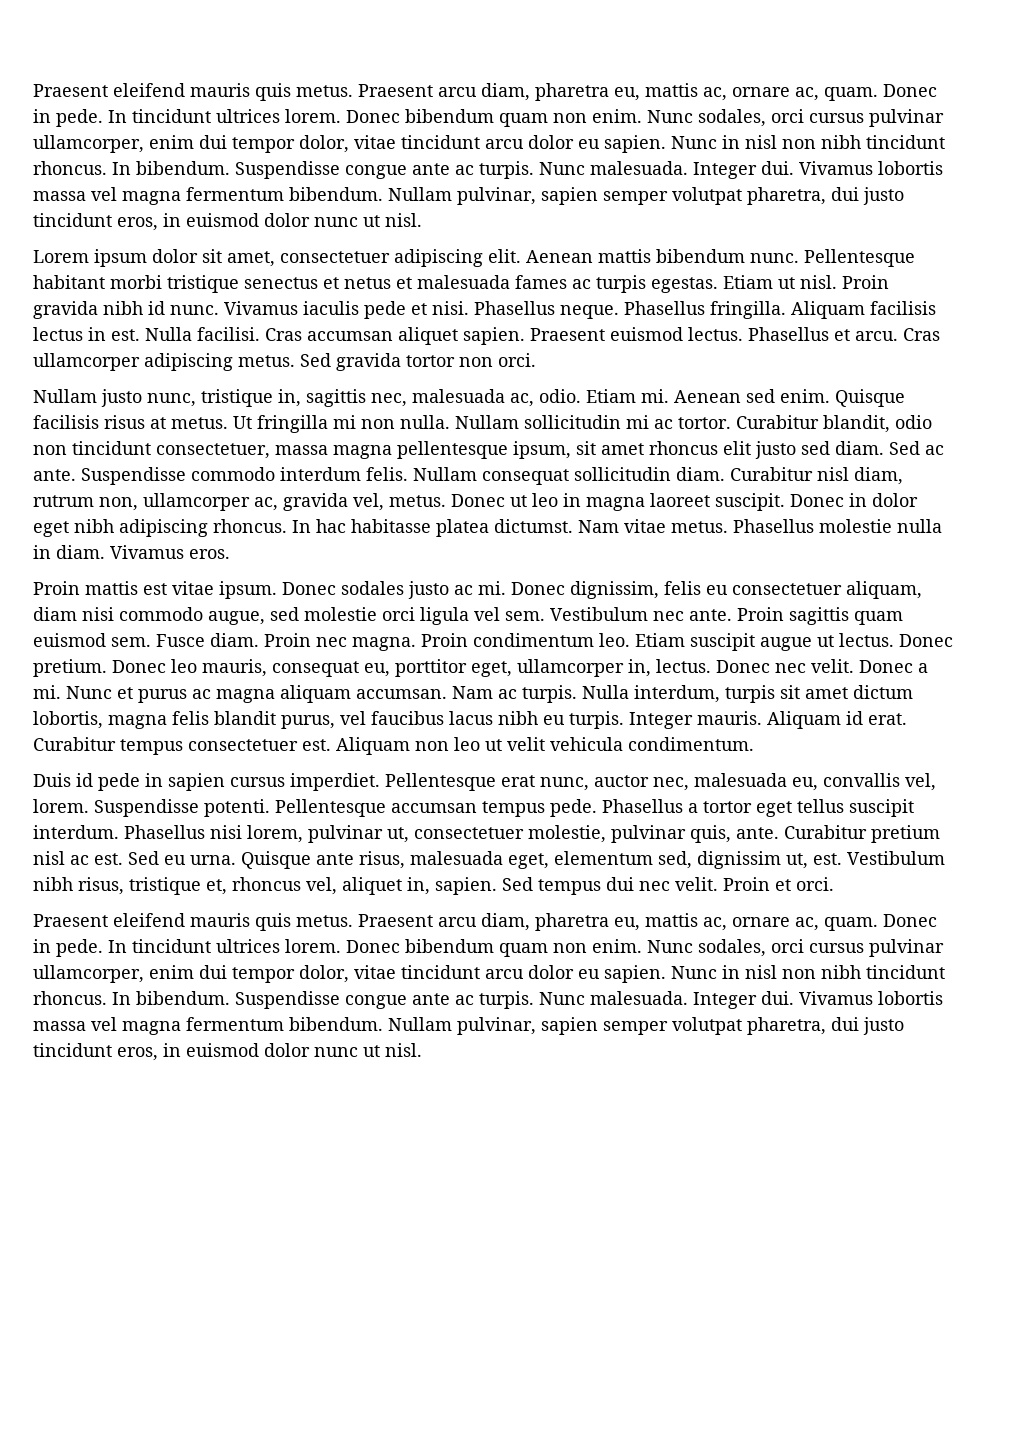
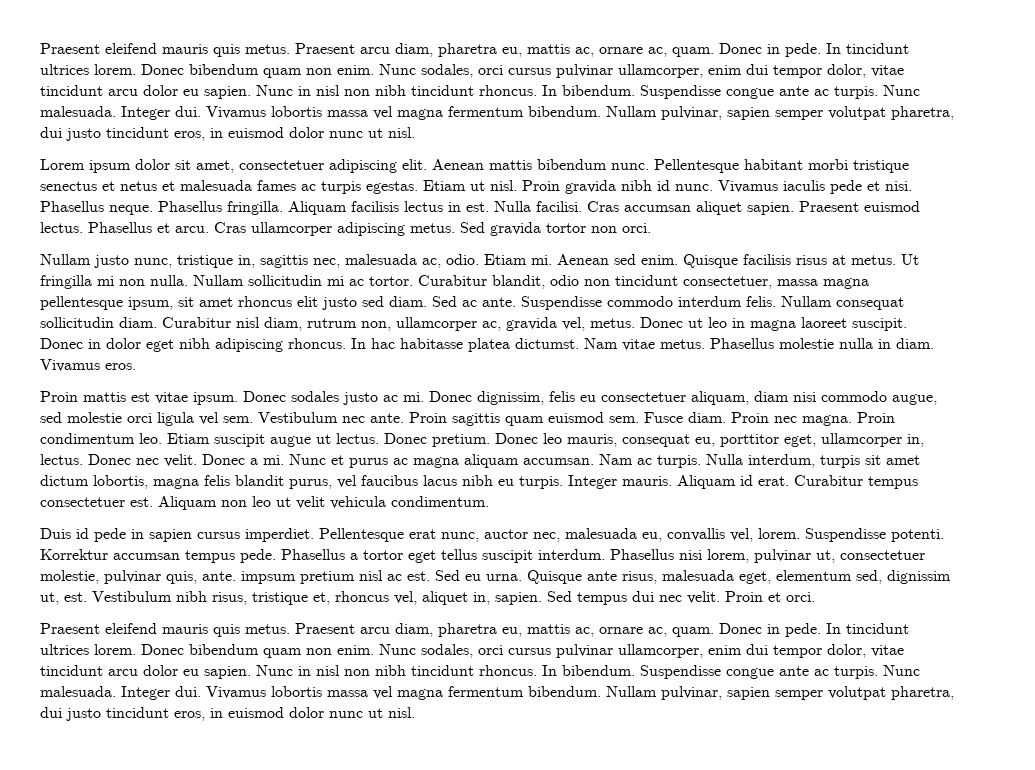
- Pellentesque accumsan tempus pede.
+ Korrektur accumsan tempus pede.
- Phasellus nisi lorem, pulvinar ut, consectetuer molestie, pulvinar quis, ante. Curabitur pretium nisl ac est.
+ Phasellus nisi lorem, pulvinar ut, consectetuer molestie, pulvinar quis, ante. impsum pretium nisl ac est.

